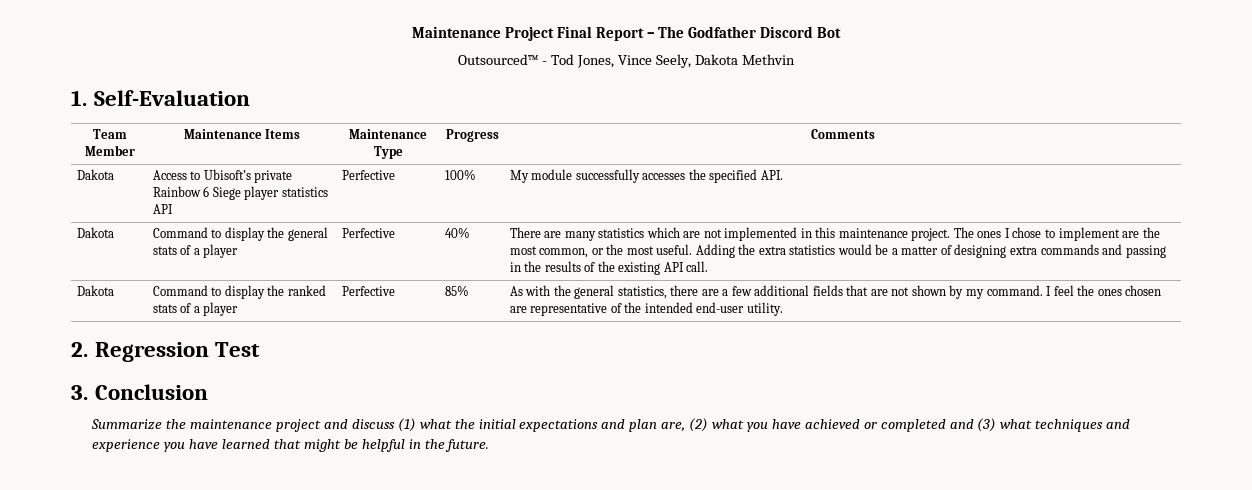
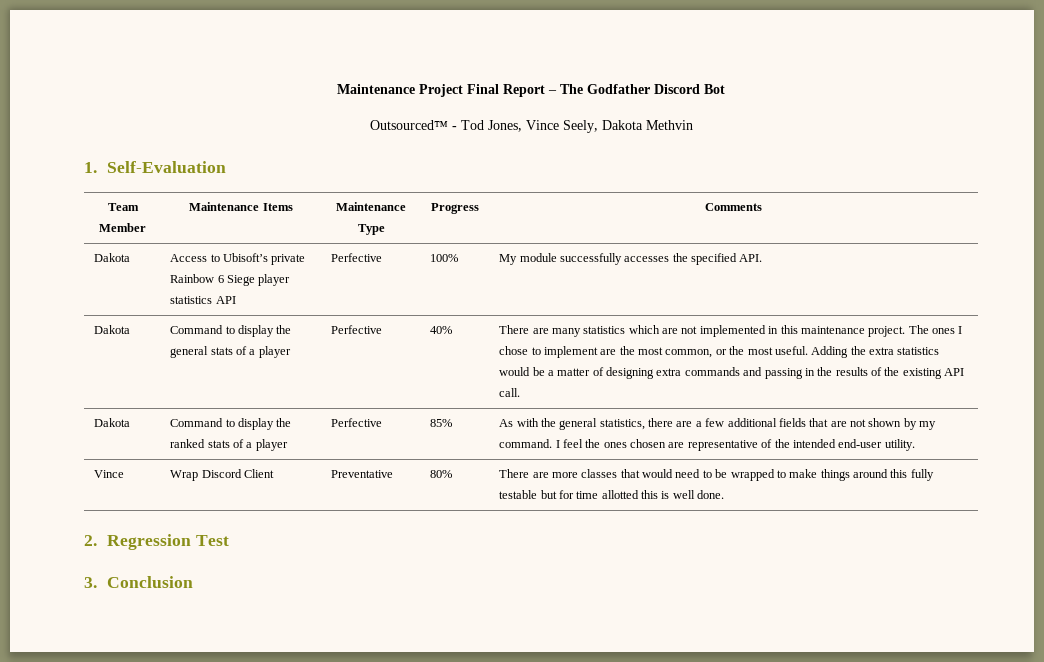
+ Vince | Wrap Discord Client | Preventative | 80% | There are more classes that would need to be wrapped to make things around this fully testable but for time allotted this is well done.
- Summarize the maintenance project and discuss (1) what the initial expectations and plan are, (2) what you have achieved or completed and (3) what techniques and experience you have learned that might be helpful in the future.

